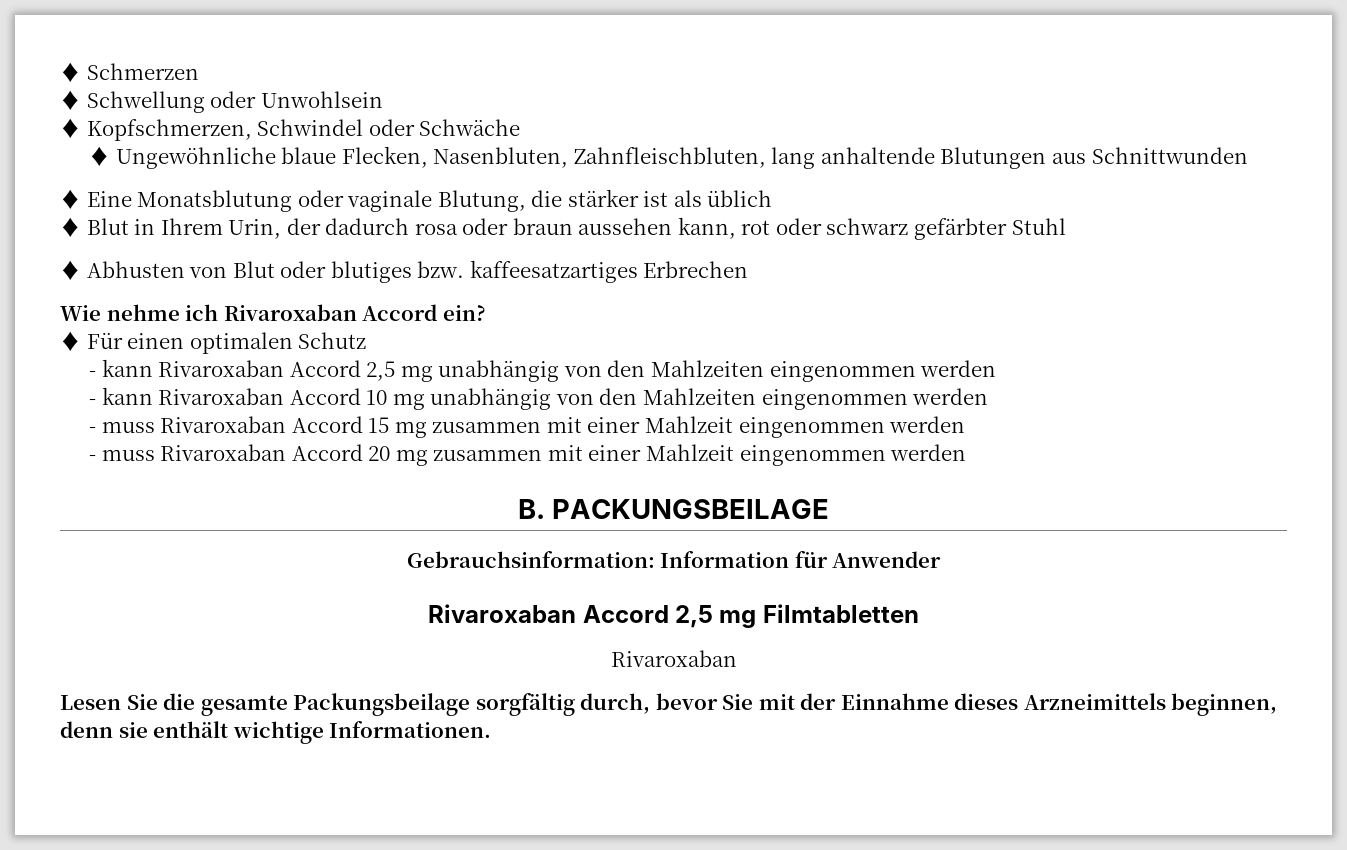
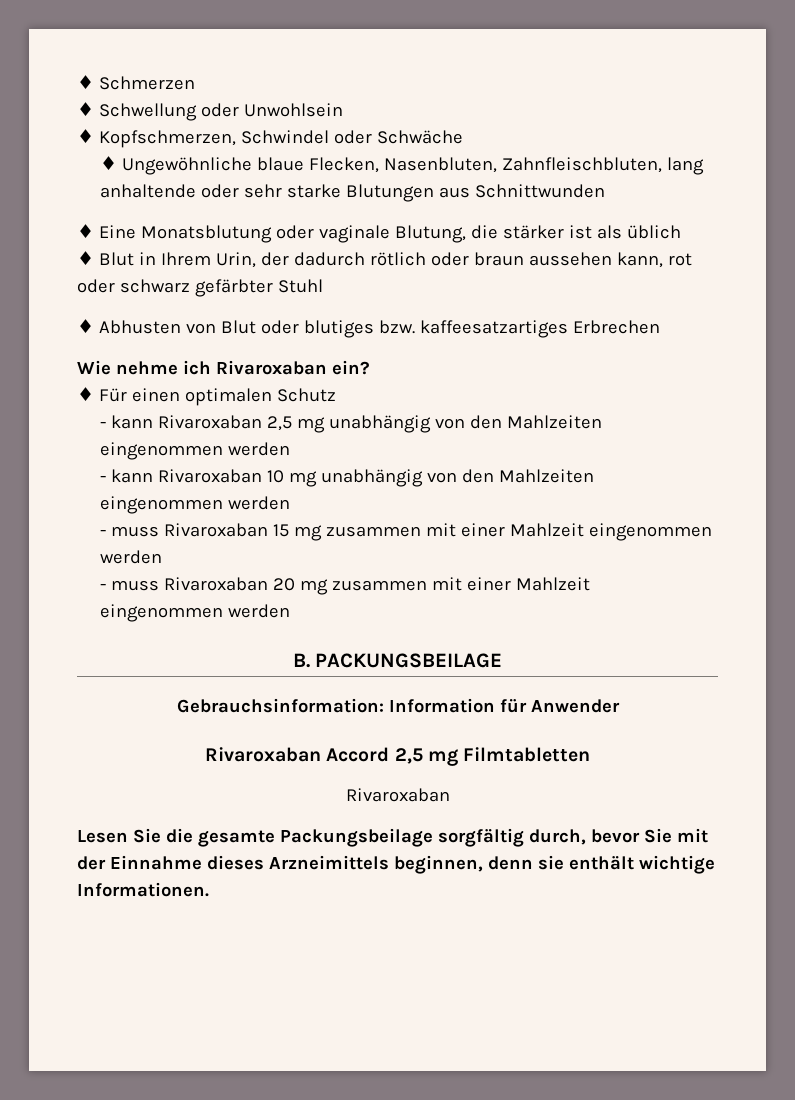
- ♦ Ungewöhnliche blaue Flecken, Nasenbluten, Zahnfleischbluten, lang anhaltende Blutungen aus Schnittwunden
+ ♦ Ungewöhnliche blaue Flecken, Nasenbluten, Zahnfleischbluten, lang anhaltende oder sehr starke Blutungen aus Schnittwunden
- ♦ Blut in Ihrem Urin, der dadurch rosa oder braun aussehen kann, rot oder schwarz gefärbter Stuhl
+ ♦ Blut in Ihrem Urin, der dadurch rötlich oder braun aussehen kann, rot oder schwarz gefärbter Stuhl
- Wie nehme ich Rivaroxaban Accord ein?
+ Wie nehme ich Rivaroxaban ein?
- - kann Rivaroxaban Accord 2,5 mg unabhängig von den Mahlzeiten eingenommen werden
+ - kann Rivaroxaban 2,5 mg unabhängig von den Mahlzeiten eingenommen werden
- - kann Rivaroxaban Accord 10 mg unabhängig von den Mahlzeiten eingenommen werden
+ - kann Rivaroxaban 10 mg unabhängig von den Mahlzeiten eingenommen werden
- - muss Rivaroxaban Accord 15 mg zusammen mit einer Mahlzeit eingenommen werden
+ - muss Rivaroxaban 15 mg zusammen mit einer Mahlzeit eingenommen werden
- - muss Rivaroxaban Accord 20 mg zusammen mit einer Mahlzeit eingenommen werden
+ - muss Rivaroxaban 20 mg zusammen mit einer Mahlzeit eingenommen werden

